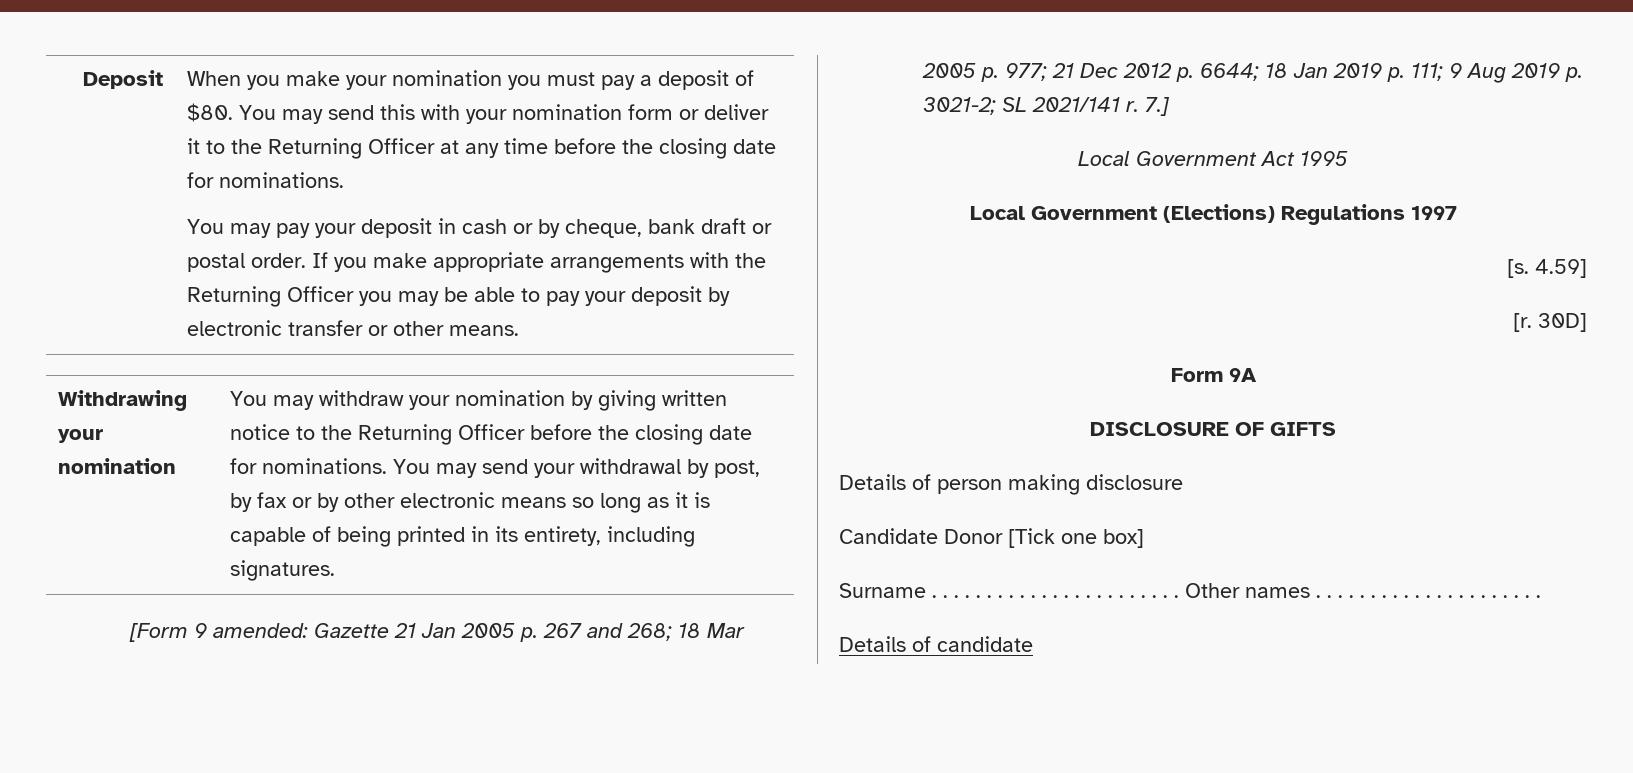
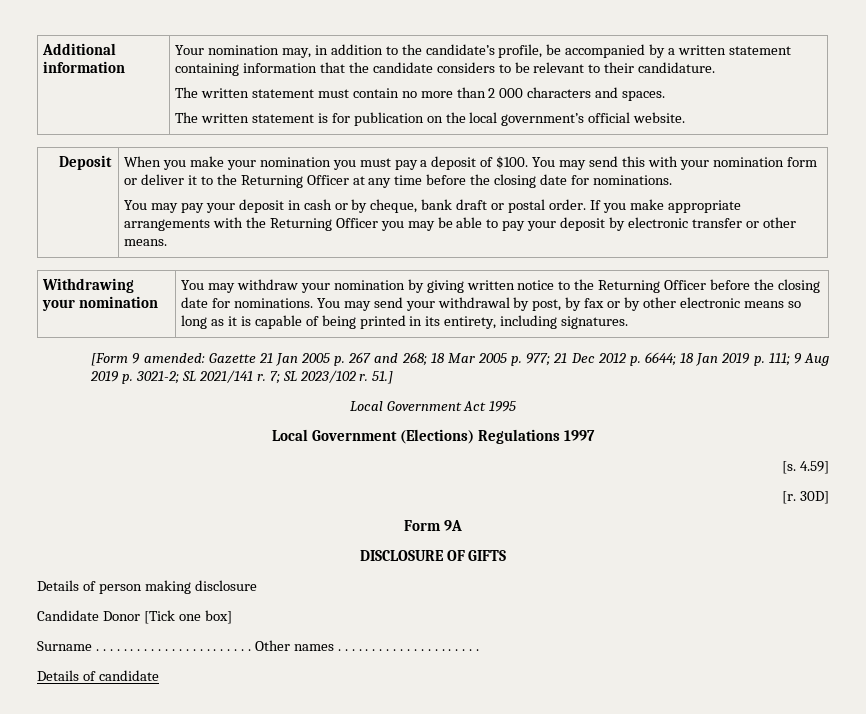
+ Additional information | Your nomination may, in addition to the candidate’s profile, be accompanied by a written statement containing information that the candidate considers to be relevant to their candidature.
+ The written statement must contain no more than 2 000 characters and spaces.
+ The written statement is for publication on the local government’s official website.
- When you make your nomination you must pay a deposit of $80.
+ When you make your nomination you must pay a deposit of $100.
- 7.]
+ 7; SL 2023/102 r. 51.]

